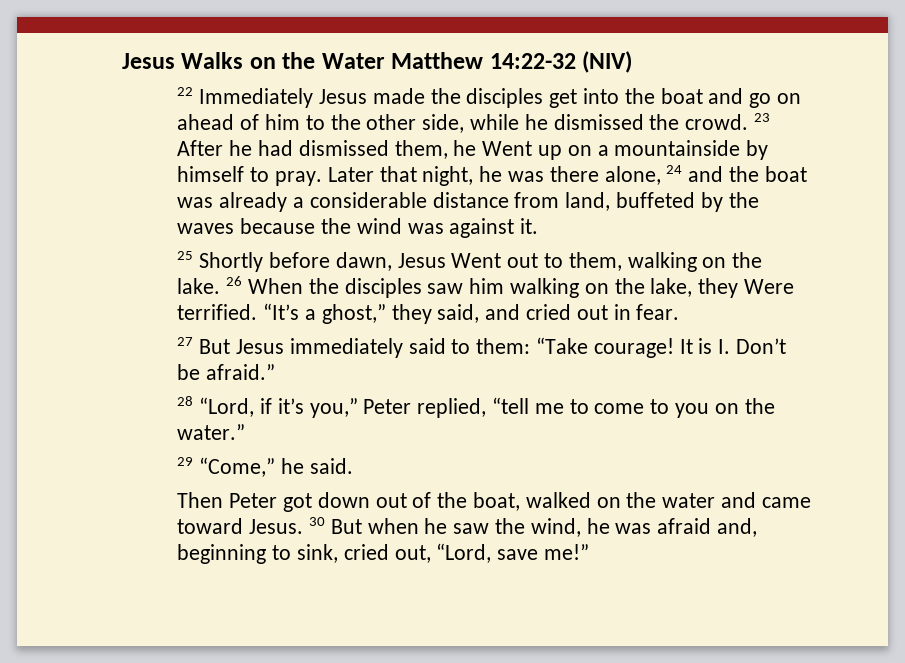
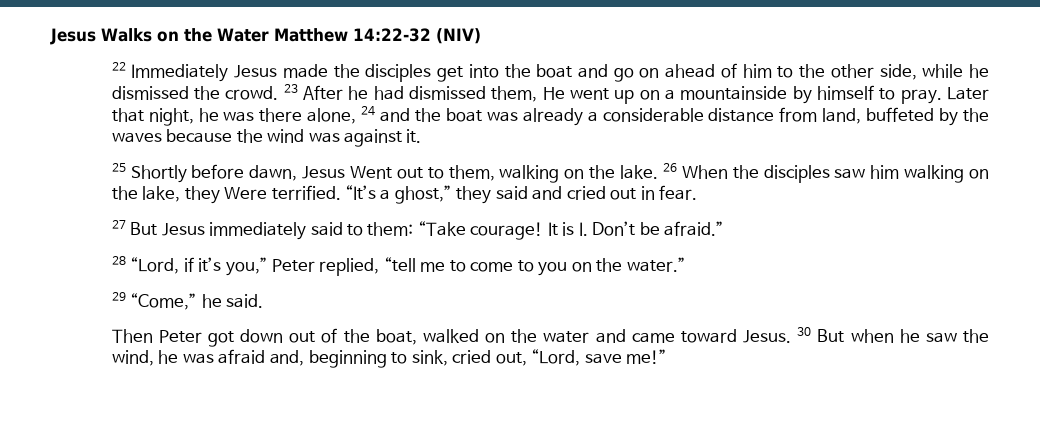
- 23 After he had dismissed them, he Went up on a mountainside by himself to pray.
+ 23 After he had dismissed them, He went up on a mountainside by himself to pray.
- “It’s a ghost,” they said, and cried out in fear.
+ “It’s a ghost,” they said and cried out in fear.

